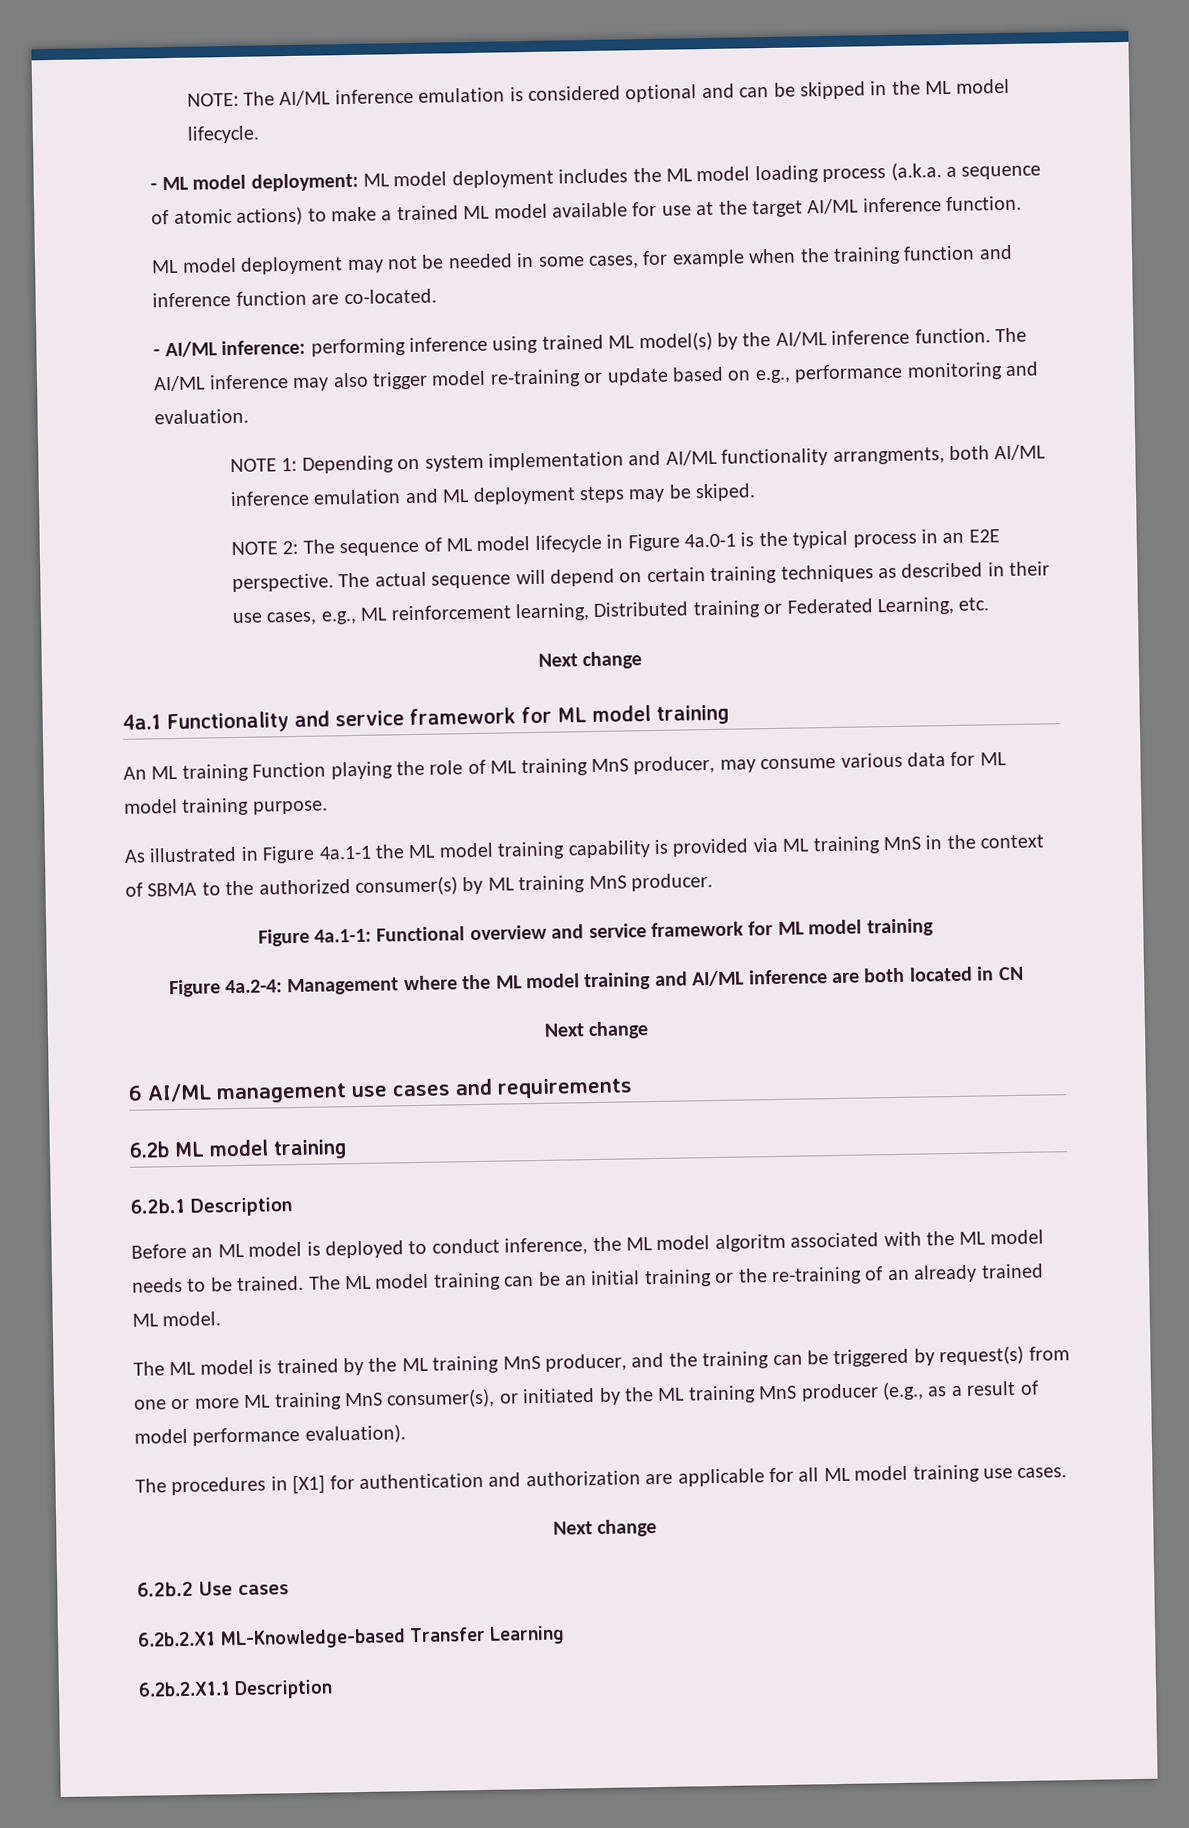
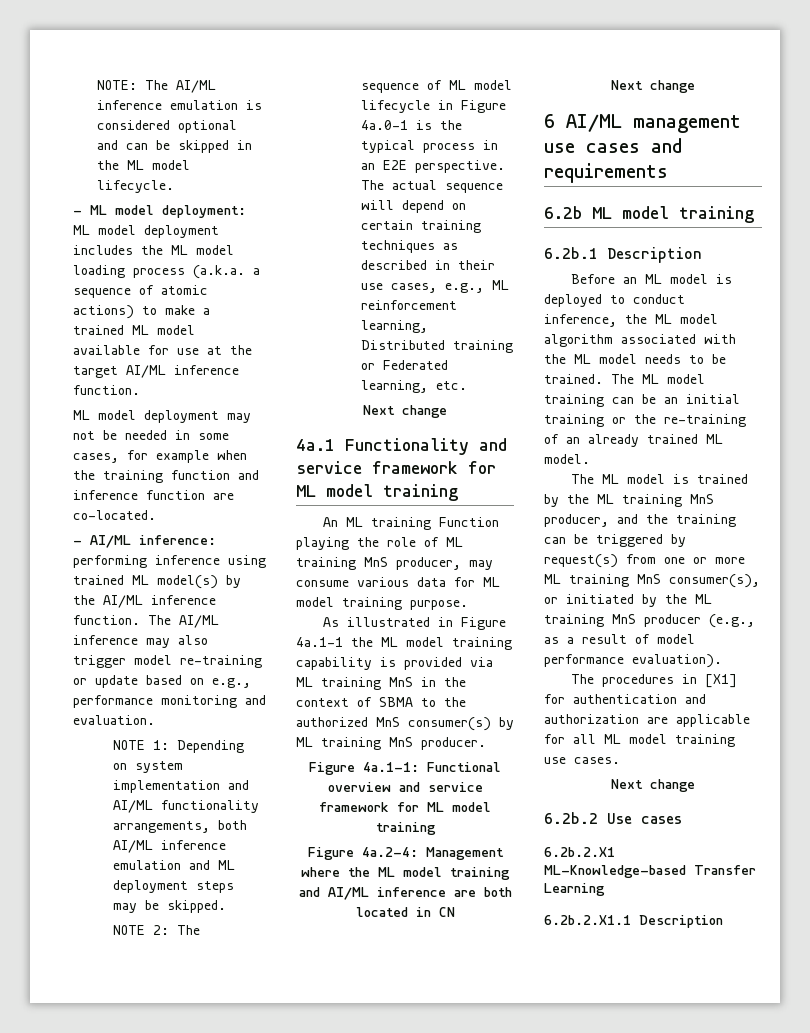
- NOTE 1: Depending on system implementation and AI/ML functionality arrangments, both AI/ML inference emulation and ML deployment steps may be skiped.
+ NOTE 1: Depending on system implementation and AI/ML functionality arrangements, both AI/ML inference emulation and ML deployment steps may be skipped.
- The actual sequence will depend on certain training techniques as described in their use cases, e.g., ML reinforcement learning, Distributed training or Federated Learning, etc.
+ The actual sequence will depend on certain training techniques as described in their use cases, e.g., ML reinforcement learning, Distributed training or Federated learning, etc.
- As illustrated in Figure 4a.1-1 the ML model training capability is provided via ML training MnS in the context of SBMA to the authorized consumer(s) by ML training MnS producer.
+ As illustrated in Figure 4a.1-1 the ML model training capability is provided via ML training MnS in the context of SBMA to the authorized MnS consumer(s) by ML training MnS producer.
- Before an ML model is deployed to conduct inference, the ML model algoritm associated with the ML model needs to be trained.
+ Before an ML model is deployed to conduct inference, the ML model algorithm associated with the ML model needs to be trained.

